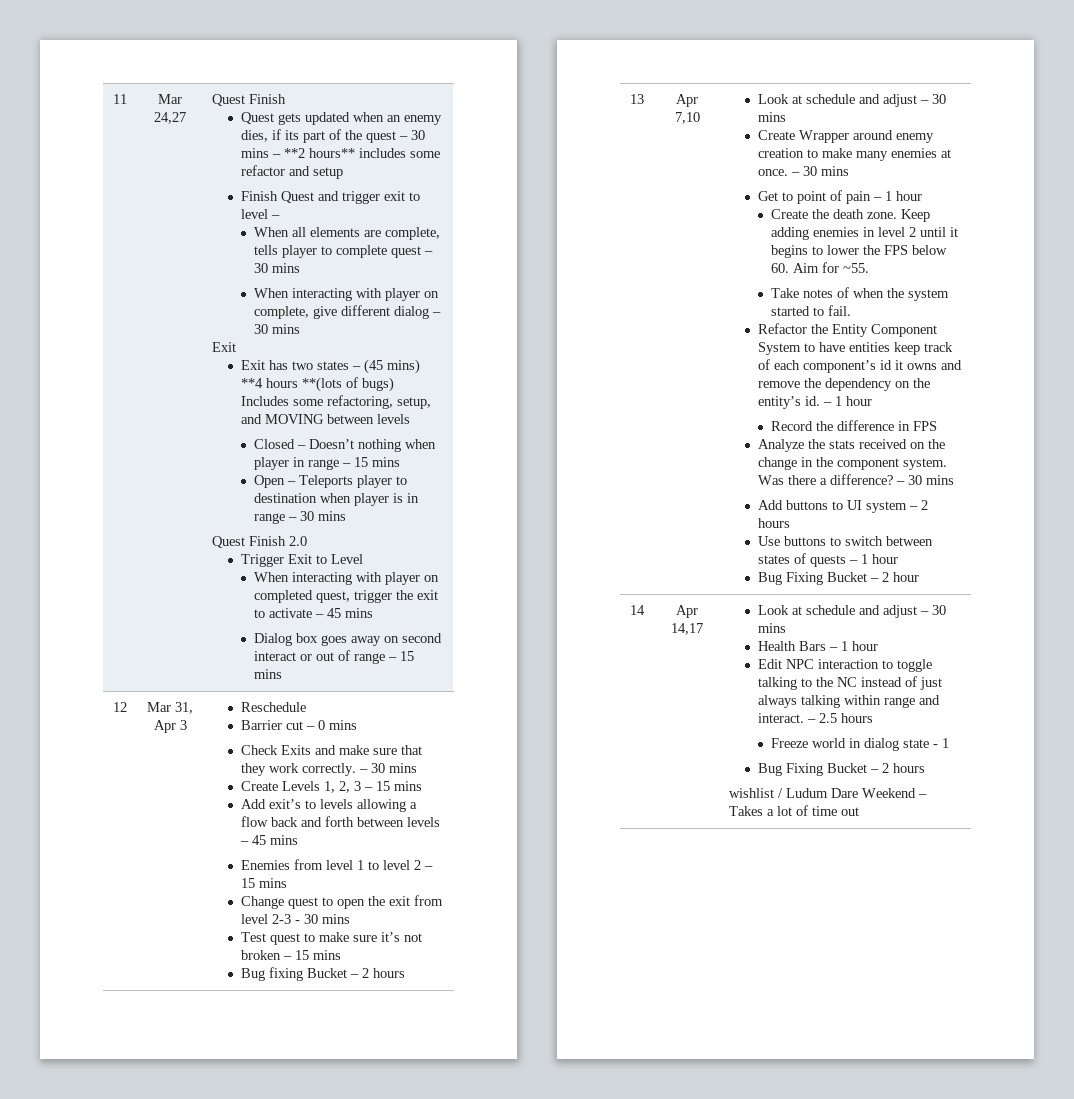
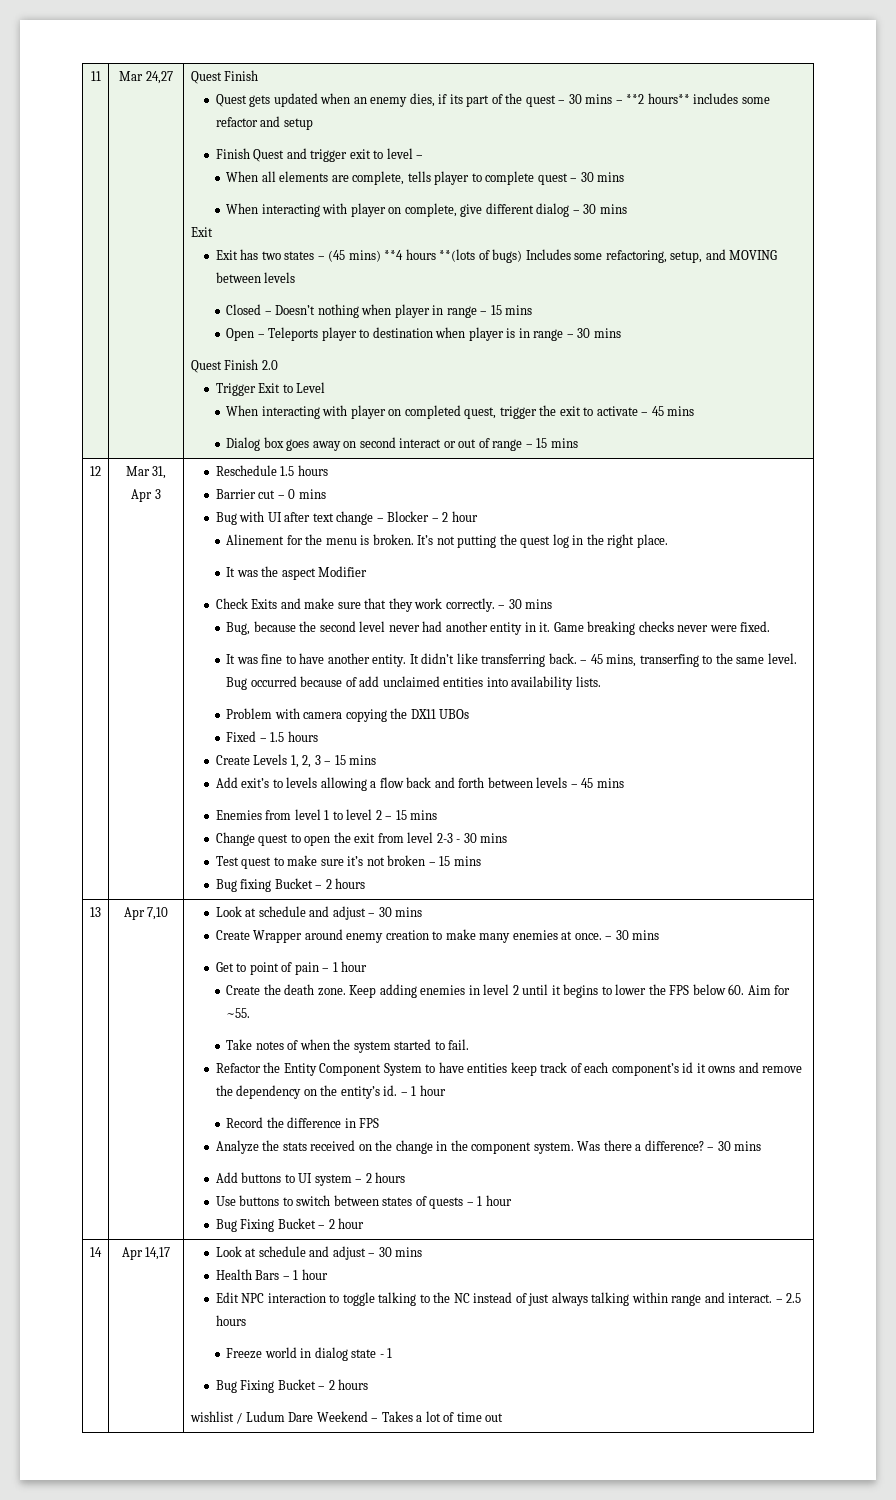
- Reschedule
+ Reschedule 1.5 hours
+ Bug with UI after text change – Blocker – 2 hour
+ Alinement for the menu is broken. It’s not putting the quest log in the right place.
+ It was the aspect Modifier
+ Bug, because the second level never had another entity in it. Game breaking checks never were fixed.
+ It was fine to have another entity. It didn’t like transferring back. – 45 mins, transerfing to the same level. Bug occurred because of add unclaimed entities into availability lists.
+ Problem with camera copying the DX11 UBOs
+ Fixed – 1.5 hours

